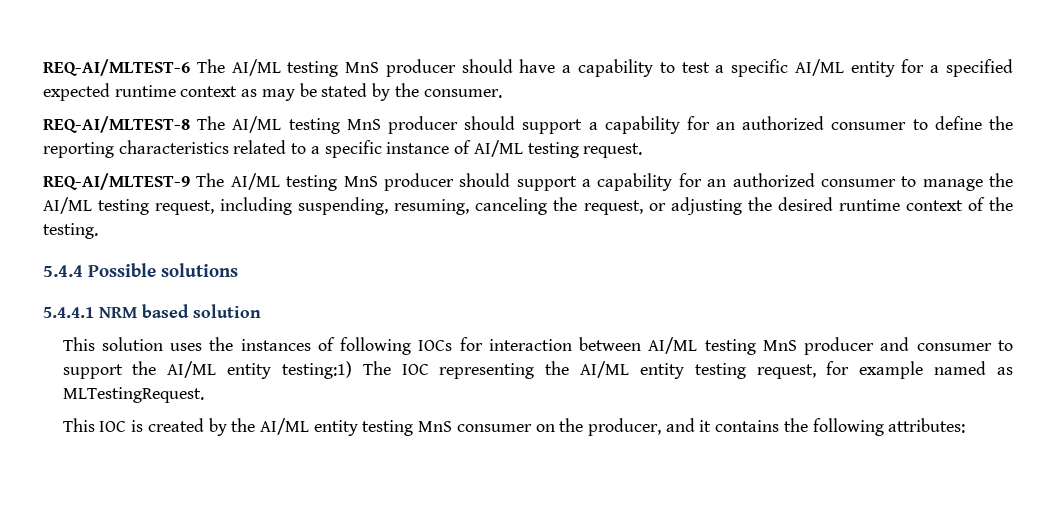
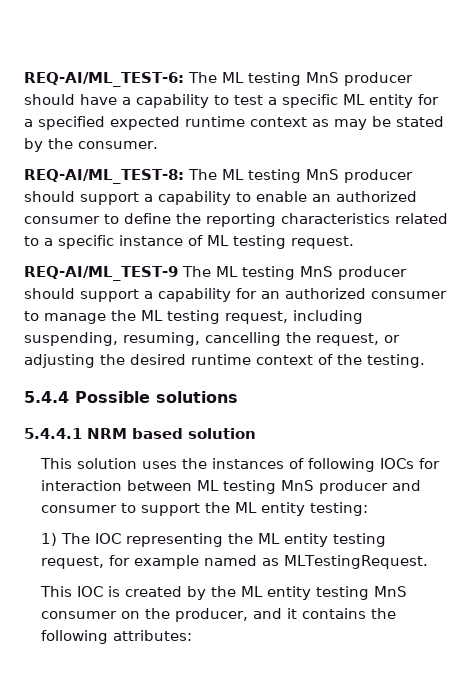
- REQ-AI/MLTEST-6 The AI/ML testing MnS producer should have a capability to test a specific AI/ML entity for a specified expected runtime context as may be stated by the consumer.
+ REQ-AI/ML_TEST-6: The ML testing MnS producer should have a capability to test a specific ML entity for a specified expected runtime context as may be stated by the consumer.
- REQ-AI/MLTEST-8 The AI/ML testing MnS producer should support a capability for an authorized consumer to define the reporting characteristics related to a specific instance of AI/ML testing request.
+ REQ-AI/ML_TEST-8: The ML testing MnS producer should support a capability to enable an authorized consumer to define the reporting characteristics related to a specific instance of ML testing request.
- REQ-AI/MLTEST-9 The AI/ML testing MnS producer should support a capability for an authorized consumer to manage the AI/ML testing request, including suspending, resuming, canceling the request, or adjusting the desired runtime context of the testing.
+ REQ-AI/ML_TEST-9 The ML testing MnS producer should support a capability for an authorized consumer to manage the ML testing request, including suspending, resuming, cancelling the request, or adjusting the desired runtime context of the testing.
- This solution uses the instances of following IOCs for interaction between AI/ML testing MnS producer and consumer to support the AI/ML entity testing:1) The IOC representing the AI/ML entity testing request, for example named as MLTestingRequest.
+ This solution uses the instances of following IOCs for interaction between ML testing MnS producer and consumer to support the ML entity testing:
+ 1) The IOC representing the ML entity testing request, for example named as MLTestingRequest.
- This IOC is created by the AI/ML entity testing MnS consumer on the producer, and it contains the following attributes:
+ This IOC is created by the ML entity testing MnS consumer on the producer, and it contains the following attributes:

